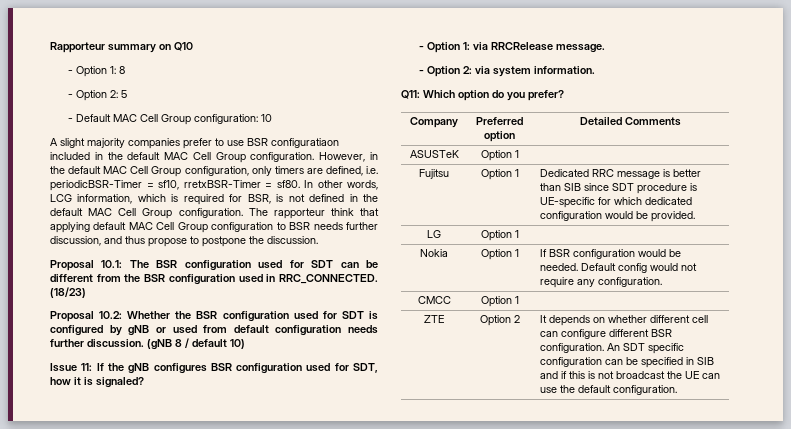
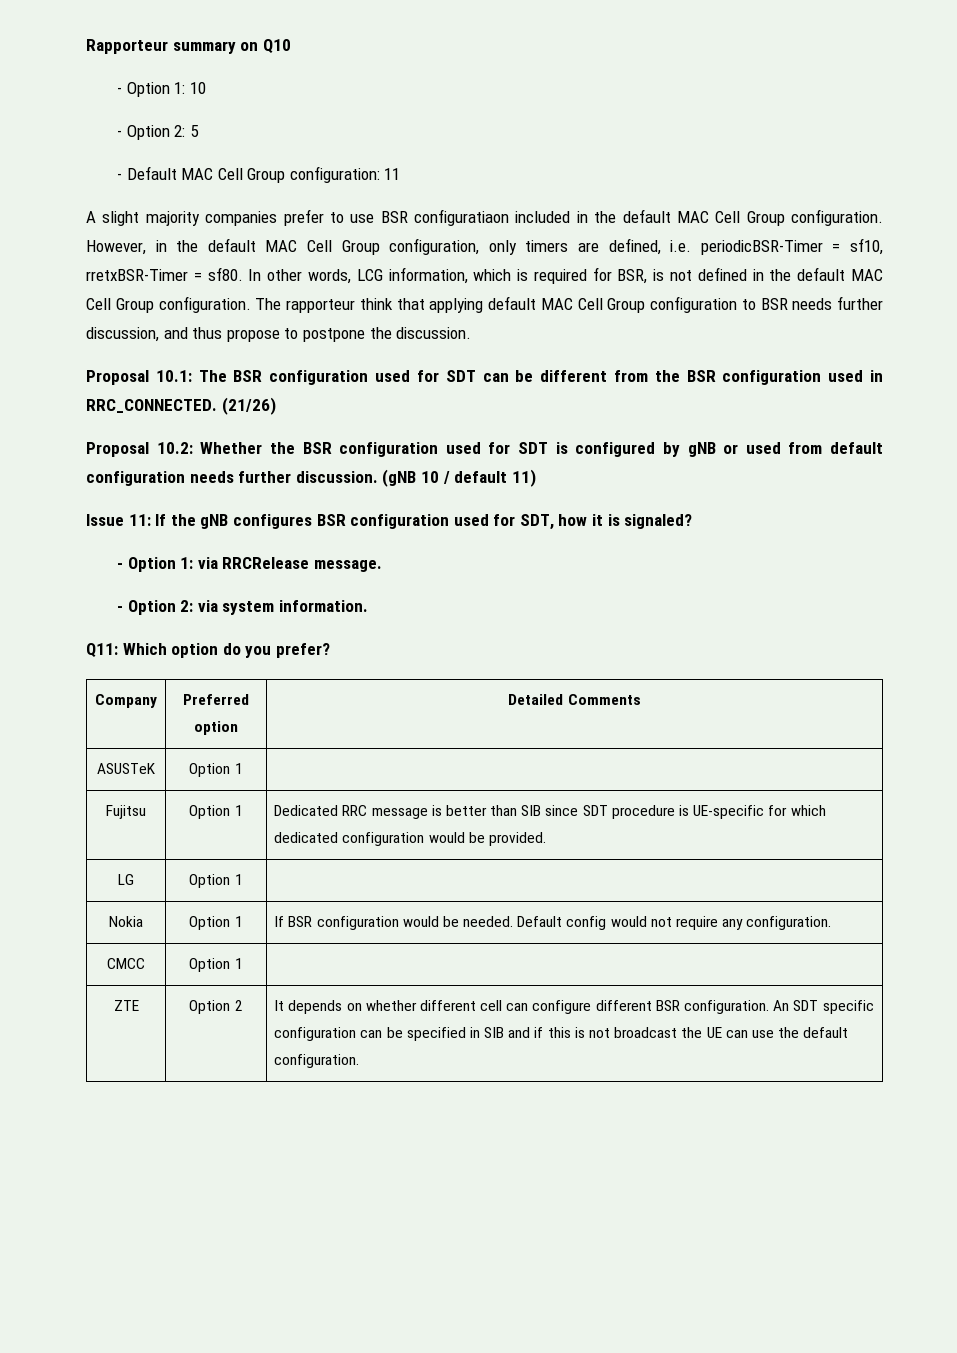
- - Option 1: 8
+ - Option 1: 10
- - Default MAC Cell Group configuration: 10
+ - Default MAC Cell Group configuration: 11
- (18/23)
+ (21/26)
- (gNB 8 / default 10)
+ (gNB 10 / default 11)

